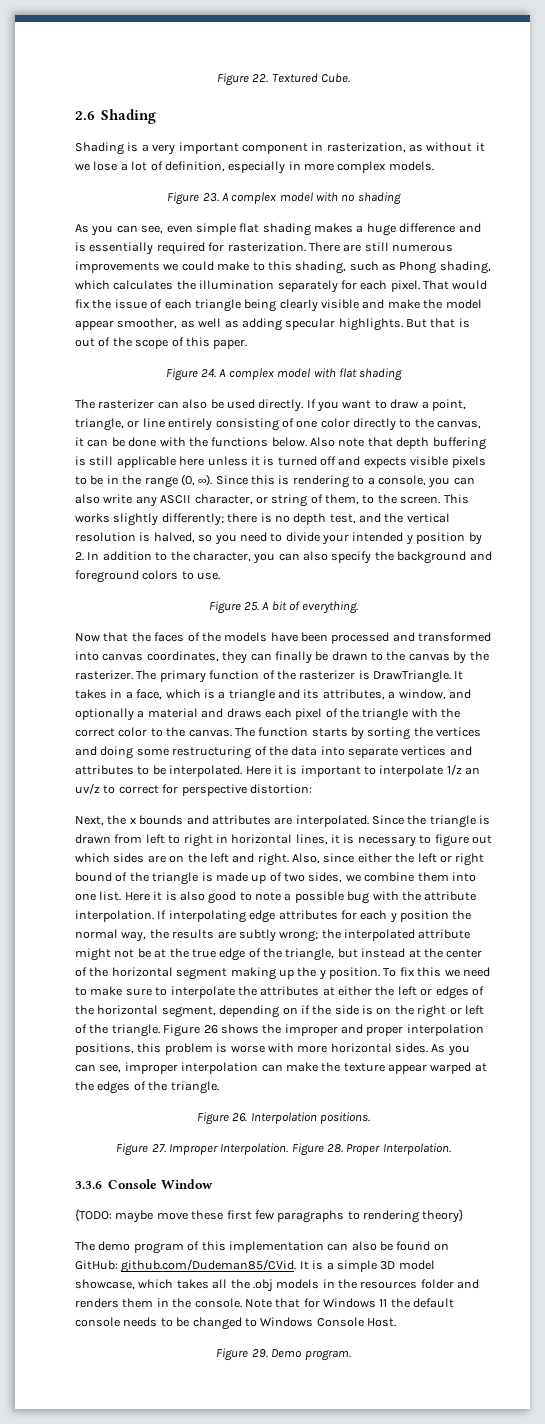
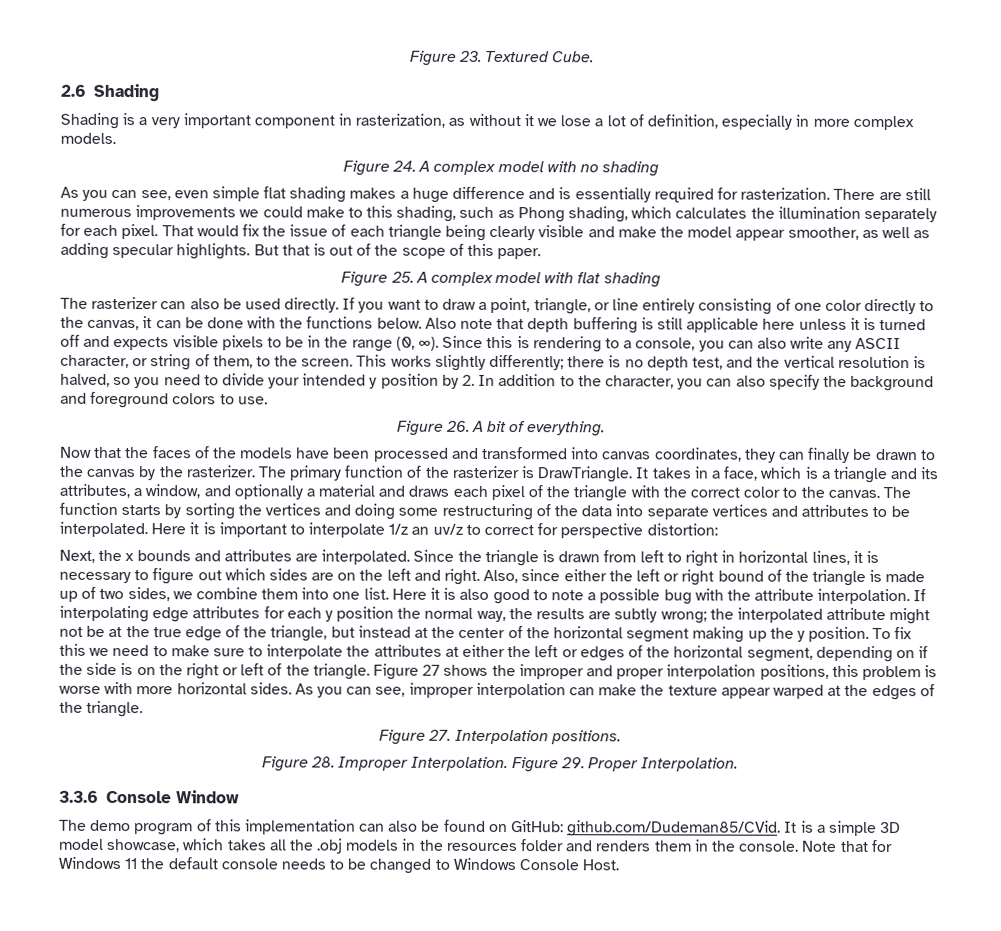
- Figure 22. Textured Cube.
+ Figure 23. Textured Cube.
- Figure 23. A complex model with no shading
+ Figure 24. A complex model with no shading
- Figure 24. A complex model with flat shading
+ Figure 25. A complex model with flat shading
- Figure 25. A bit of everything.
+ Figure 26. A bit of everything.
- Figure 26 shows the improper and proper interpolation positions, this problem is worse with more horizontal sides.
+ Figure 27 shows the improper and proper interpolation positions, this problem is worse with more horizontal sides.
- Figure 26. Interpolation positions.
+ Figure 27. Interpolation positions.
- Figure 27. Improper Interpolation.
+ Figure 28. Improper Interpolation.
- Figure 28. Proper Interpolation.
+ Figure 29. Proper Interpolation.
- {TODO: maybe move these first few paragraphs to rendering theory}
- Figure 29. Demo program.

